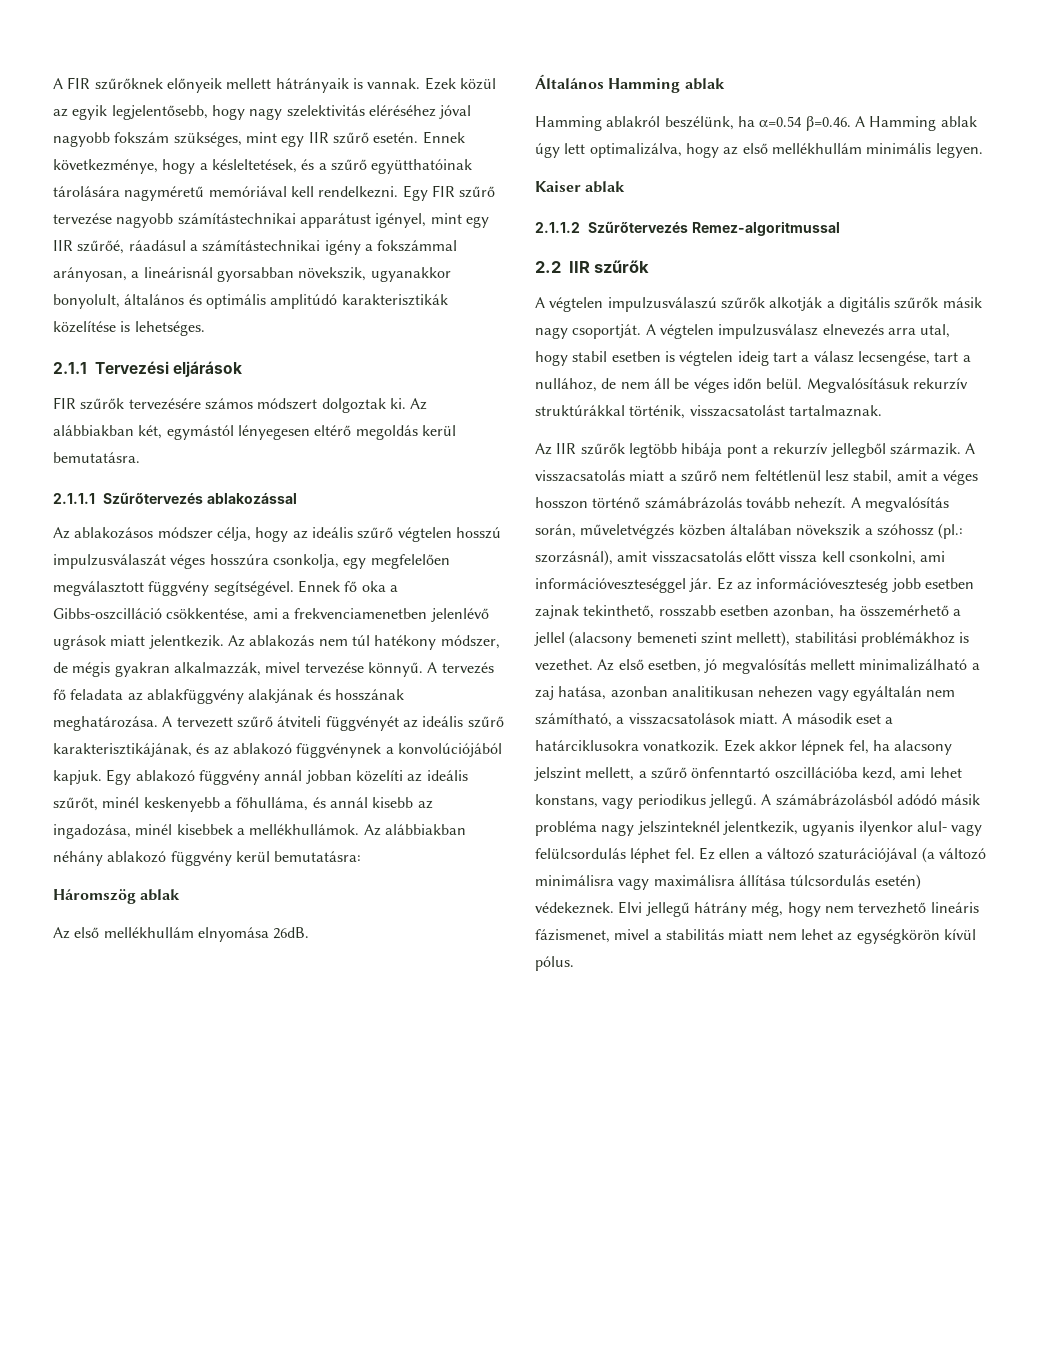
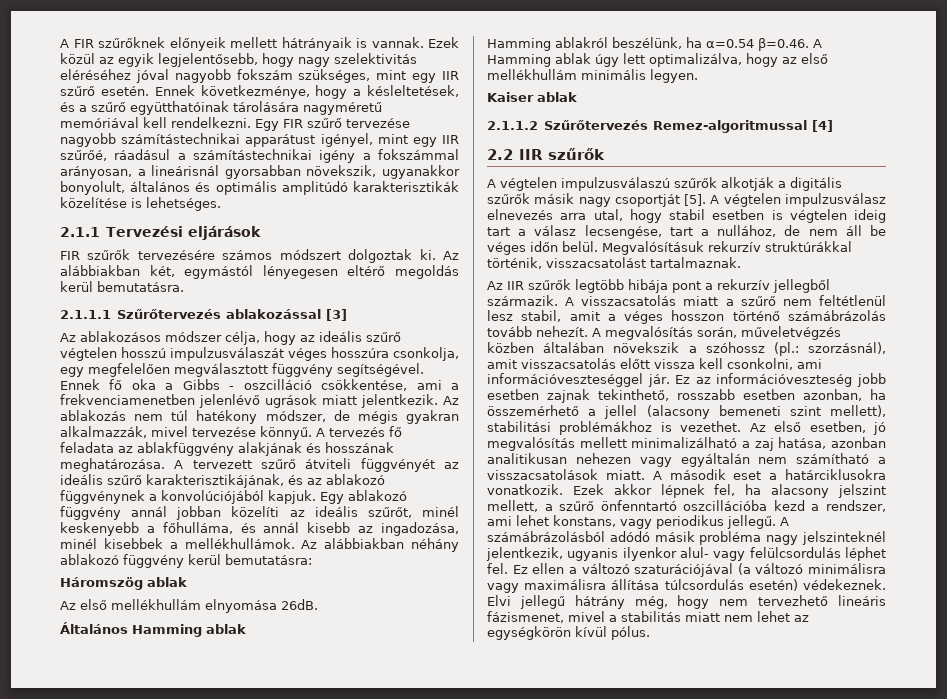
- 2.1.1.1 Szűrőtervezés ablakozással
+ 2.1.1.1 Szűrőtervezés ablakozással [3]
- Ennek fő oka a Gibbs-oszcilláció csökkentése, ami a frekvenciamenetben jelenlévő ugrások miatt jelentkezik.
+ Ennek fő oka a Gibbs - oszcilláció csökkentése, ami a frekvenciamenetben jelenlévő ugrások miatt jelentkezik.
- 2.1.1.2 Szűrőtervezés Remez-algoritmussal
+ 2.1.1.2 Szűrőtervezés Remez-algoritmussal [4]
- A végtelen impulzusválaszú szűrők alkotják a digitális szűrők másik nagy csoportját.
+ A végtelen impulzusválaszú szűrők alkotják a digitális szűrők másik nagy csoportját [5].
- Az első esetben, jó megvalósítás mellett minimalizálható a zaj hatása, azonban analitikusan nehezen vagy egyáltalán nem számítható, a visszacsatolások miatt.
+ Az első esetben, jó megvalósítás mellett minimalizálható a zaj hatása, azonban analitikusan nehezen vagy egyáltalán nem számítható a visszacsatolások miatt.
- Ezek akkor lépnek fel, ha alacsony jelszint mellett, a szűrő önfenntartó oszcillációba kezd, ami lehet konstans, vagy periodikus jellegű.
+ Ezek akkor lépnek fel, ha alacsony jelszint mellett, a szűrő önfenntartó oszcillációba kezd a rendszer, ami lehet konstans, vagy periodikus jellegű.

